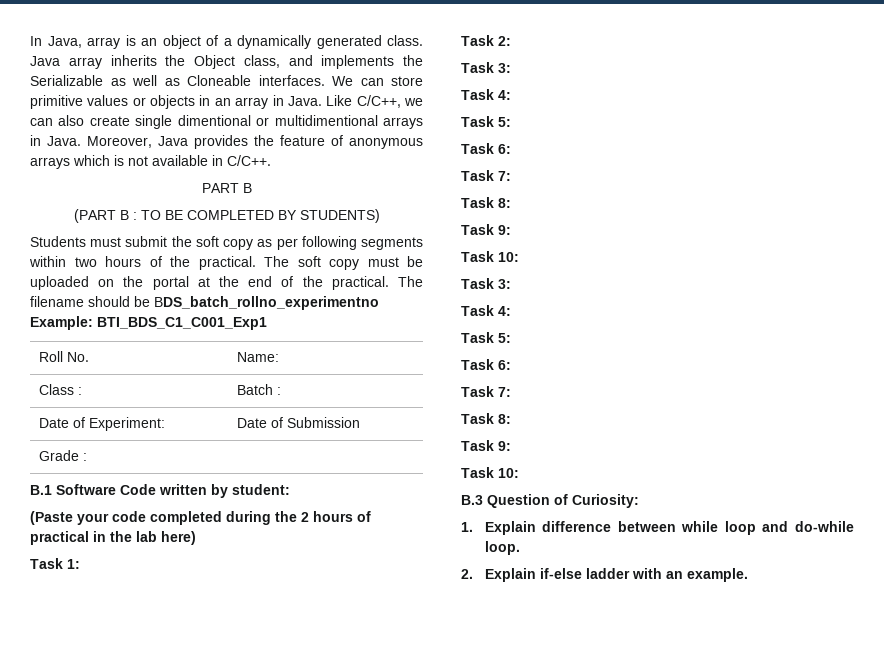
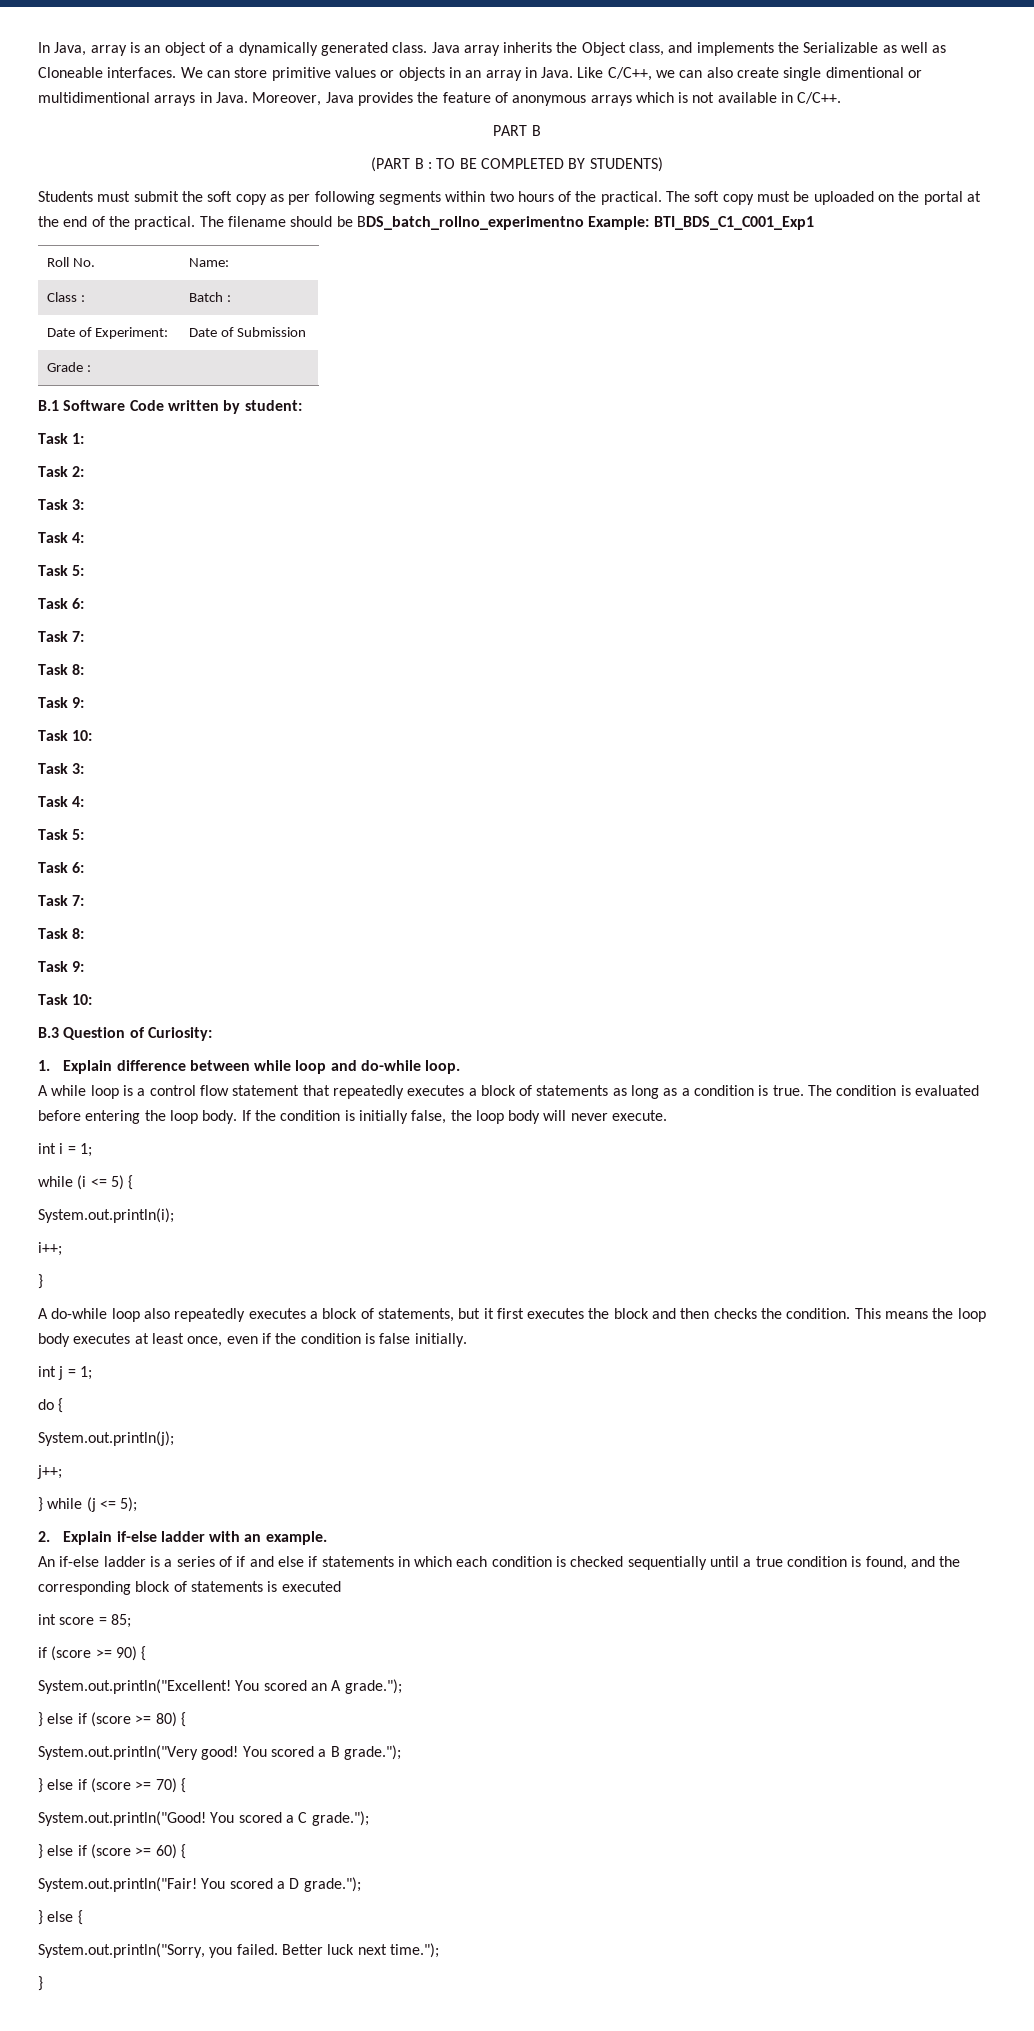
- (Paste your code completed during the 2 hours of practical in the lab here)
+ A while loop is a control flow statement that repeatedly executes a block of statements as long as a condition is true. The condition is evaluated before entering the loop body. If the condition is initially false, the loop body will never execute.
+ int i = 1;
+ while (i <= 5) {
+ System.out.println(i);
+ i++;
+ }
+ A do-while loop also repeatedly executes a block of statements, but it first executes the block and then checks the condition. This means the loop body executes at least once, even if the condition is false initially.
+ int j = 1;
+ do {
+ System.out.println(j);
+ j++;
+ } while (j <= 5);
+ An if-else ladder is a series of if and else if statements in which each condition is checked sequentially until a true condition is found, and the corresponding block of statements is executed
+ int score = 85;
+ if (score >= 90) {
+ System.out.println("Excellent! You scored an A grade.");
+ } else if (score >= 80) {
+ System.out.println("Very good! You scored a B grade.");
+ } else if (score >= 70) {
+ System.out.println("Good! You scored a C grade.");
+ } else if (score >= 60) {
+ System.out.println("Fair! You scored a D grade.");
+ } else {
+ System.out.println("Sorry, you failed. Better luck next time.");
+ }

